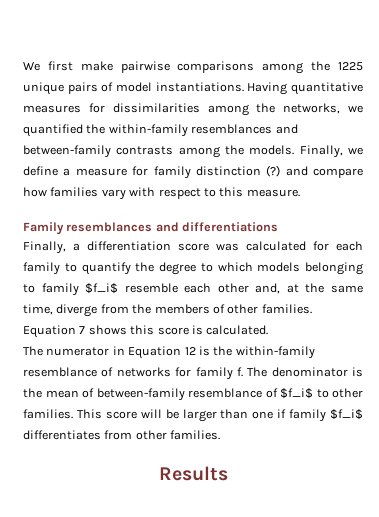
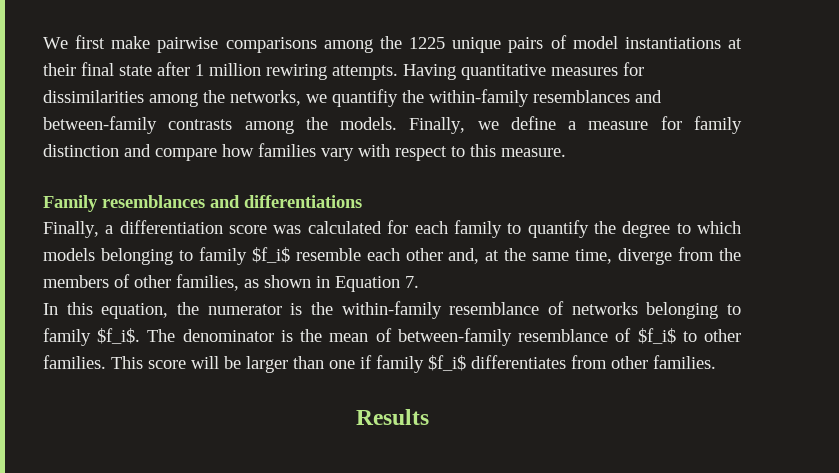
- We first make pairwise comparisons among the 1225 unique pairs of model instantiations.
+ We first make pairwise comparisons among the 1225 unique pairs of model instantiations at their final state after 1 million rewiring attempts.
- Having quantitative measures for dissimilarities among the networks, we quantified the within-family resemblances and between-family contrasts among the models.
+ Having quantitative measures for dissimilarities among the networks, we quantifiy the within-family resemblances and between-family contrasts among the models.
- Finally, we define a measure for family distinction (?) and compare how families vary with respect to this measure.
+ Finally, we define a measure for family distinction and compare how families vary with respect to this measure.
- Finally, a differentiation score was calculated for each family to quantify the degree to which models belonging to family $f_i$ resemble each other and, at the same time, diverge from the members of other families. Equation 7 shows this score is calculated.
- The numerator in Equation 12 is the within-family resemblance of networks for family f.
+ Finally, a differentiation score was calculated for each family to quantify the degree to which models belonging to family $f_i$ resemble each other and, at the same time, diverge from the members of other families, as shown in Equation 7.
+ In this equation, the numerator is the within-family resemblance of networks belonging to family $f_i$.

